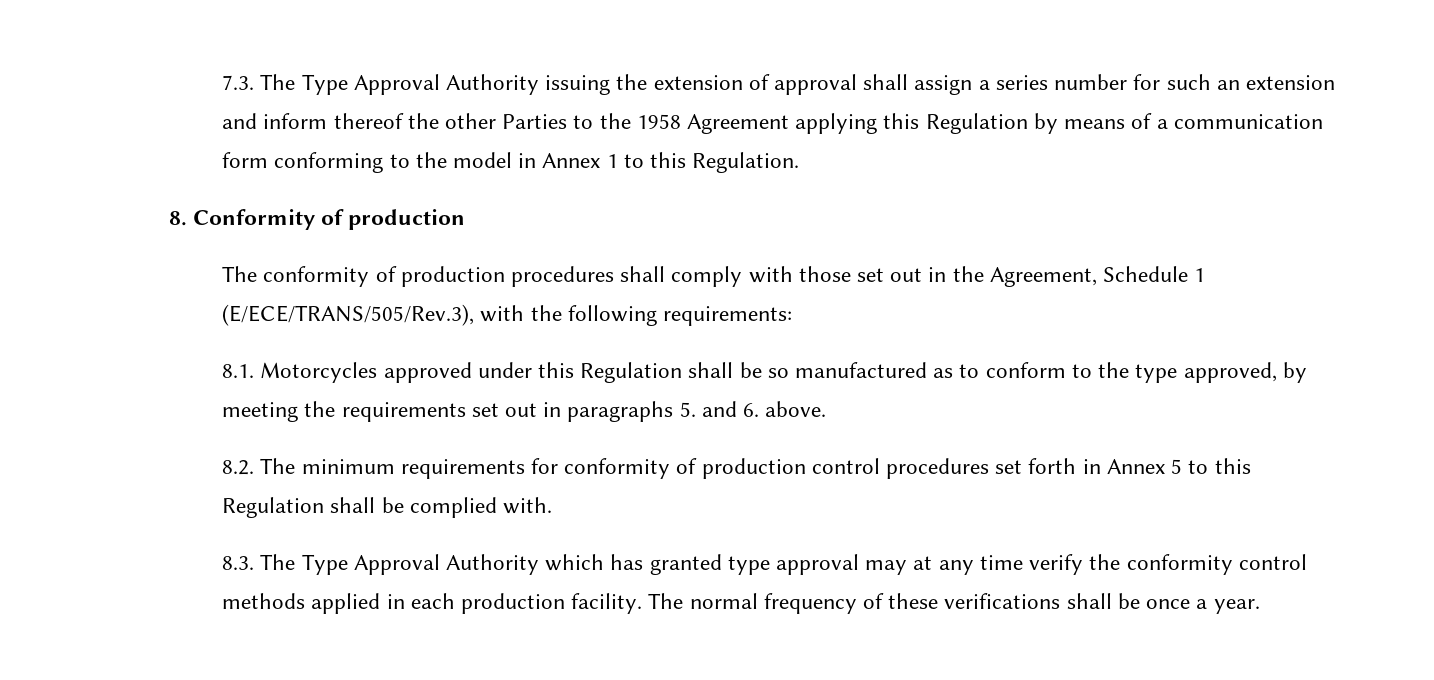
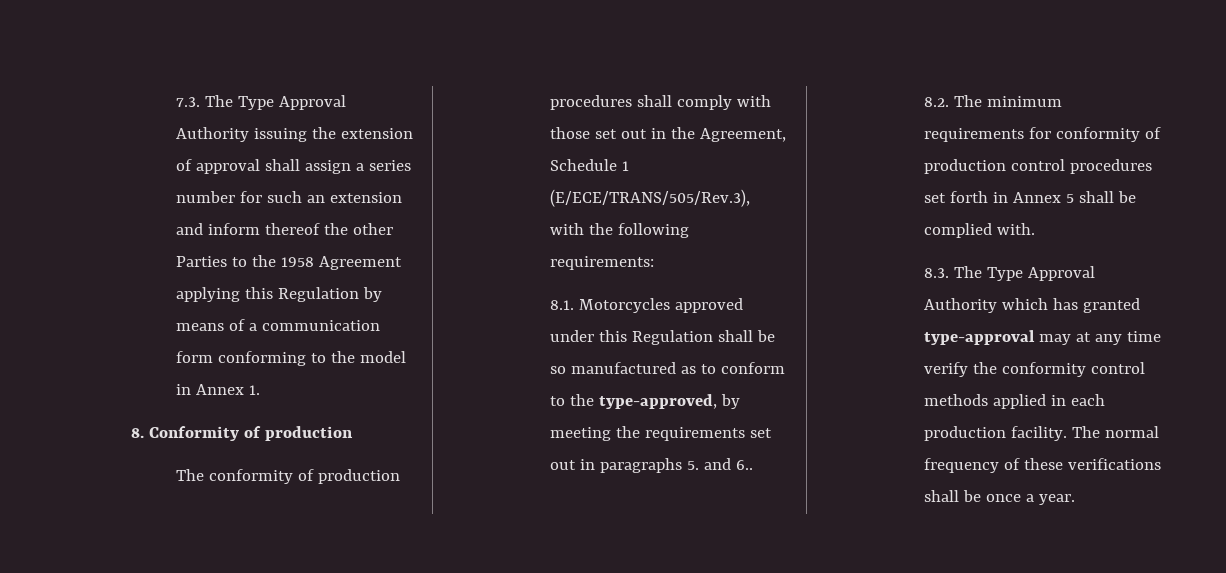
- 7.3. The Type Approval Authority issuing the extension of approval shall assign a series number for such an extension and inform thereof the other Parties to the 1958 Agreement applying this Regulation by means of a communication form conforming to the model in Annex 1 to this Regulation.
+ 7.3. The Type Approval Authority issuing the extension of approval shall assign a series number for such an extension and inform thereof the other Parties to the 1958 Agreement applying this Regulation by means of a communication form conforming to the model in Annex 1.
- 8.1. Motorcycles approved under this Regulation shall be so manufactured as to conform to the type approved, by meeting the requirements set out in paragraphs 5. and 6. above.
+ 8.1. Motorcycles approved under this Regulation shall be so manufactured as to conform to the type-approved, by meeting the requirements set out in paragraphs 5. and 6..
- 8.2. The minimum requirements for conformity of production control procedures set forth in Annex 5 to this Regulation shall be complied with.
+ 8.2. The minimum requirements for conformity of production control procedures set forth in Annex 5 shall be complied with.
- 8.3. The Type Approval Authority which has granted type approval may at any time verify the conformity control methods applied in each production facility.
+ 8.3. The Type Approval Authority which has granted type-approval may at any time verify the conformity control methods applied in each production facility.

